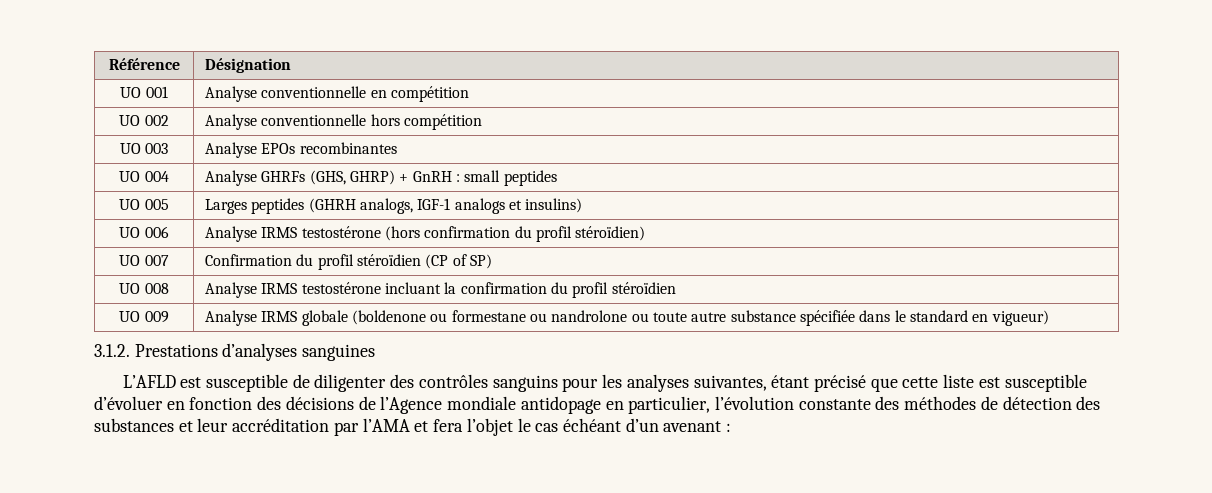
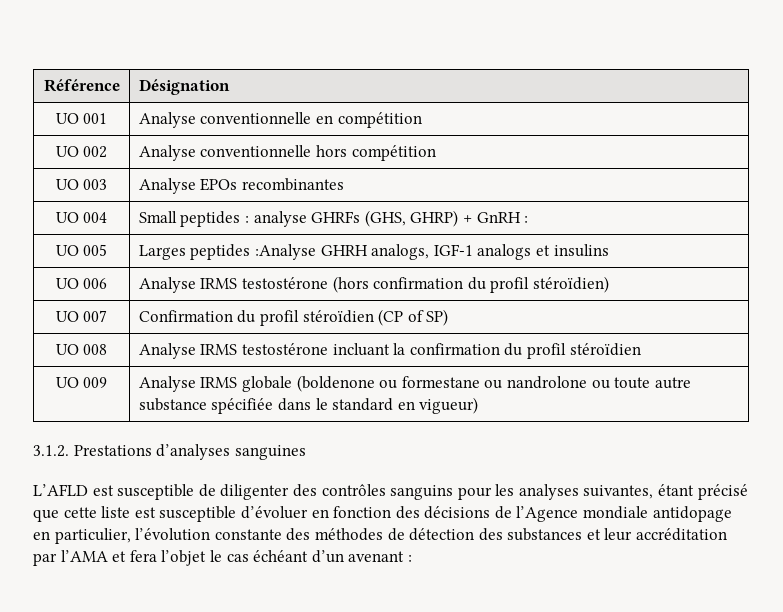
- UO 004 | Analyse GHRFs (GHS, GHRP) + GnRH : small peptides
+ UO 004 | Small peptides : analyse GHRFs (GHS, GHRP) + GnRH :
- UO 005 | Larges peptides (GHRH analogs, IGF-1 analogs et insulins)
+ UO 005 | Larges peptides :Analyse GHRH analogs, IGF-1 analogs et insulins

